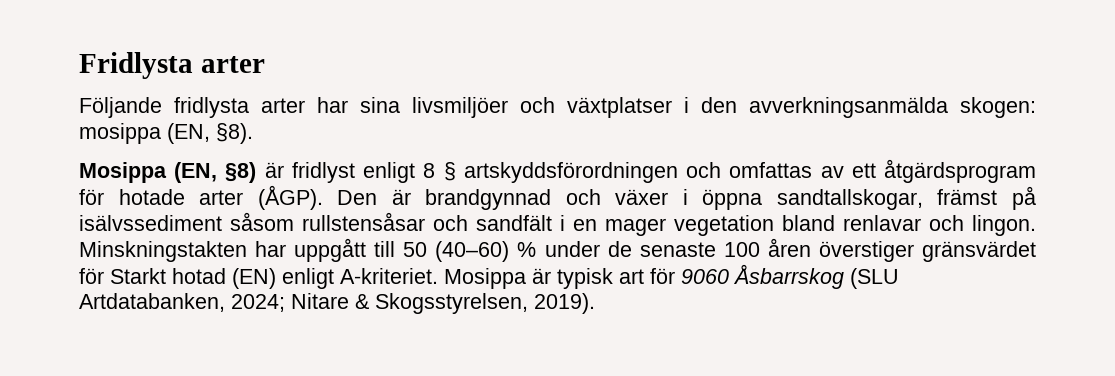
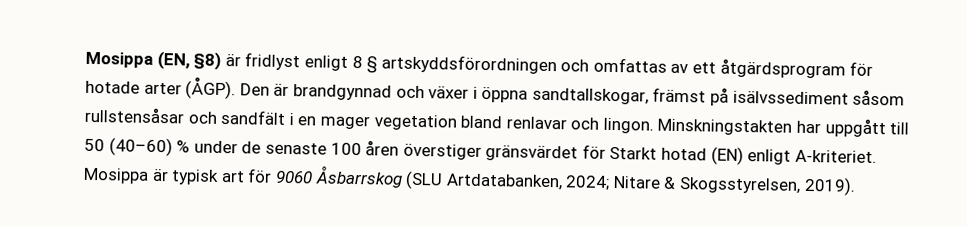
- Fridlysta arter
- Följande fridlysta arter har sina livsmiljöer och växtplatser i den avverkningsanmälda skogen: mosippa (EN, §8).

